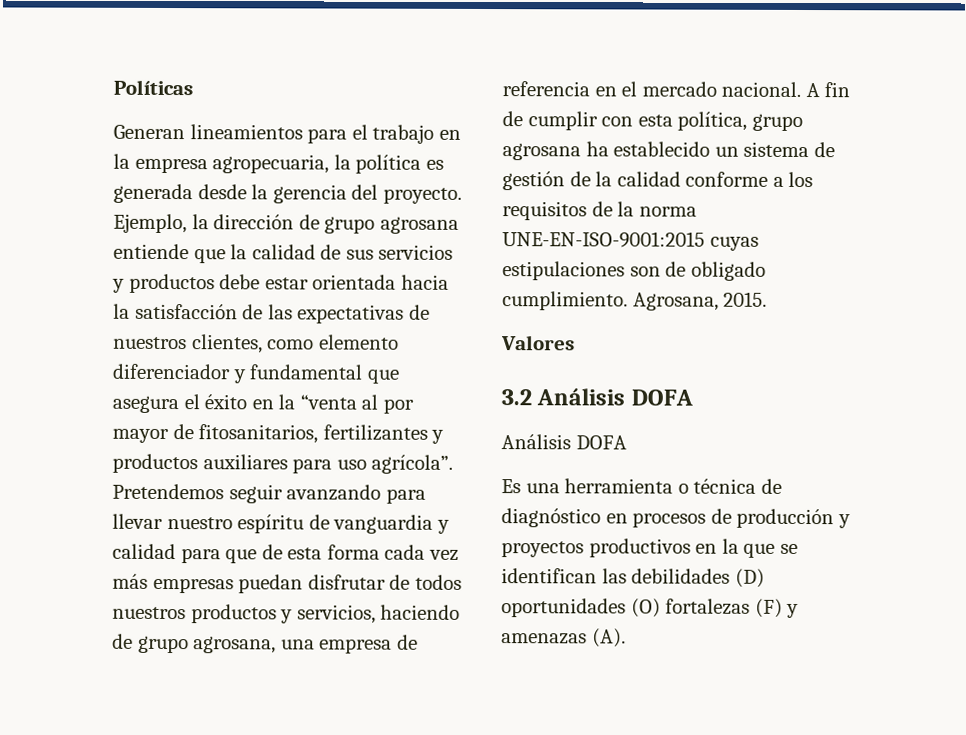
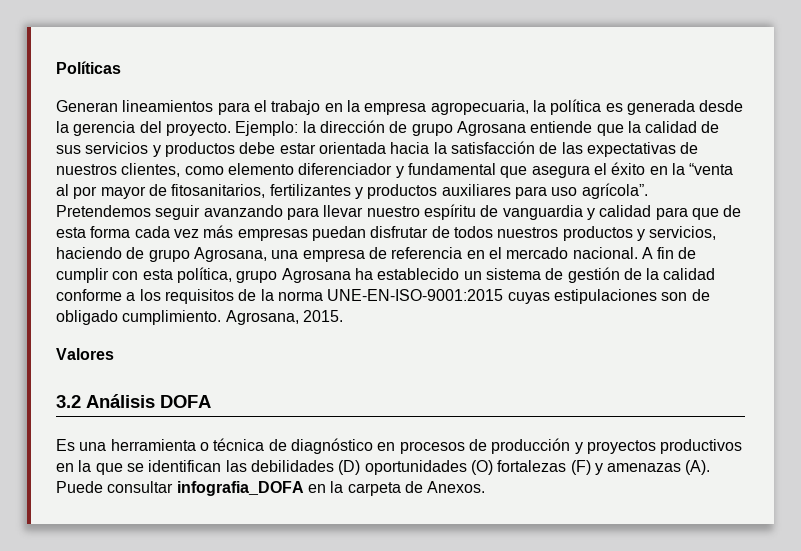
- Ejemplo, la dirección de grupo agrosana entiende que la calidad de sus servicios y productos debe estar orientada hacia la satisfacción de las expectativas de nuestros clientes, como elemento diferenciador y fundamental que asegura el éxito en la “venta al por mayor de fitosanitarios, fertilizantes y productos auxiliares para uso agrícola”.
+ Ejemplo: la dirección de grupo Agrosana entiende que la calidad de sus servicios y productos debe estar orientada hacia la satisfacción de las expectativas de nuestros clientes, como elemento diferenciador y fundamental que asegura el éxito en la “venta al por mayor de fitosanitarios, fertilizantes y productos auxiliares para uso agrícola”.
- Pretendemos seguir avanzando para llevar nuestro espíritu de vanguardia y calidad para que de esta forma cada vez más empresas puedan disfrutar de todos nuestros productos y servicios, haciendo de grupo agrosana, una empresa de referencia en el mercado nacional.
+ Pretendemos seguir avanzando para llevar nuestro espíritu de vanguardia y calidad para que de esta forma cada vez más empresas puedan disfrutar de todos nuestros productos y servicios, haciendo de grupo Agrosana, una empresa de referencia en el mercado nacional.
- A fin de cumplir con esta política, grupo agrosana ha establecido un sistema de gestión de la calidad conforme a los requisitos de la norma UNE-EN-ISO-9001:2015 cuyas estipulaciones son de obligado cumplimiento.
+ A fin de cumplir con esta política, grupo Agrosana ha establecido un sistema de gestión de la calidad conforme a los requisitos de la norma UNE-EN-ISO-9001:2015 cuyas estipulaciones son de obligado cumplimiento.
  3.2 Análisis DOFA
- Análisis DOFA
- Es una herramienta o técnica de diagnóstico en procesos de producción y proyectos productivos en la que se identifican las debilidades (D) oportunidades (O) fortalezas (F) y amenazas (A).
+ Es una herramienta o técnica de diagnóstico en procesos de producción y proyectos productivos en la que se identifican las debilidades (D) oportunidades (O) fortalezas (F) y amenazas (A). Puede consultar infografia_DOFA en la carpeta de Anexos.

